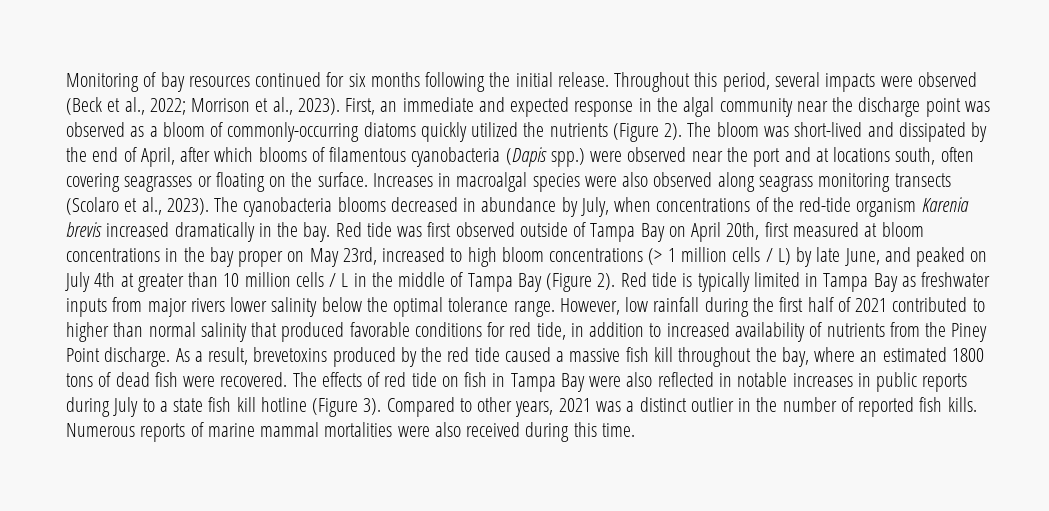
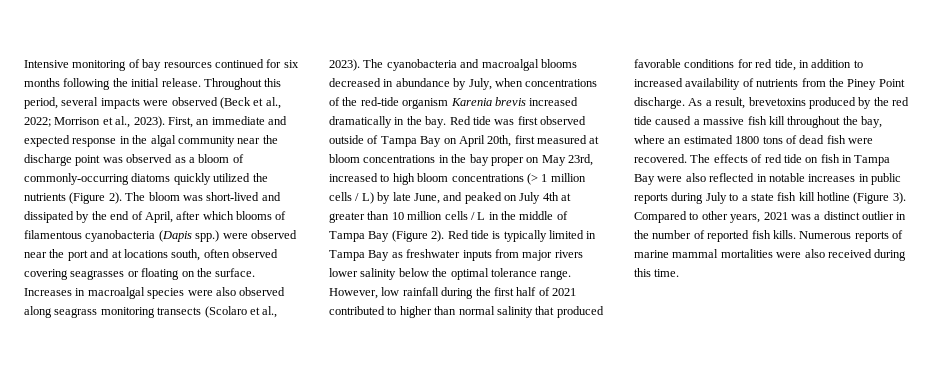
- Monitoring of bay resources continued for six months following the initial release.
+ Intensive monitoring of bay resources continued for six months following the initial release.
- The bloom was short-lived and dissipated by the end of April, after which blooms of filamentous cyanobacteria (Dapis spp.) were observed near the port and at locations south, often covering seagrasses or floating on the surface.
+ The bloom was short-lived and dissipated by the end of April, after which blooms of filamentous cyanobacteria (Dapis spp.) were observed near the port and at locations south, often observed covering seagrasses or floating on the surface.
- The cyanobacteria blooms decreased in abundance by July, when concentrations of the red-tide organism Karenia brevis increased dramatically in the bay.
+ The cyanobacteria and macroalgal blooms decreased in abundance by July, when concentrations of the red-tide organism Karenia brevis increased dramatically in the bay.

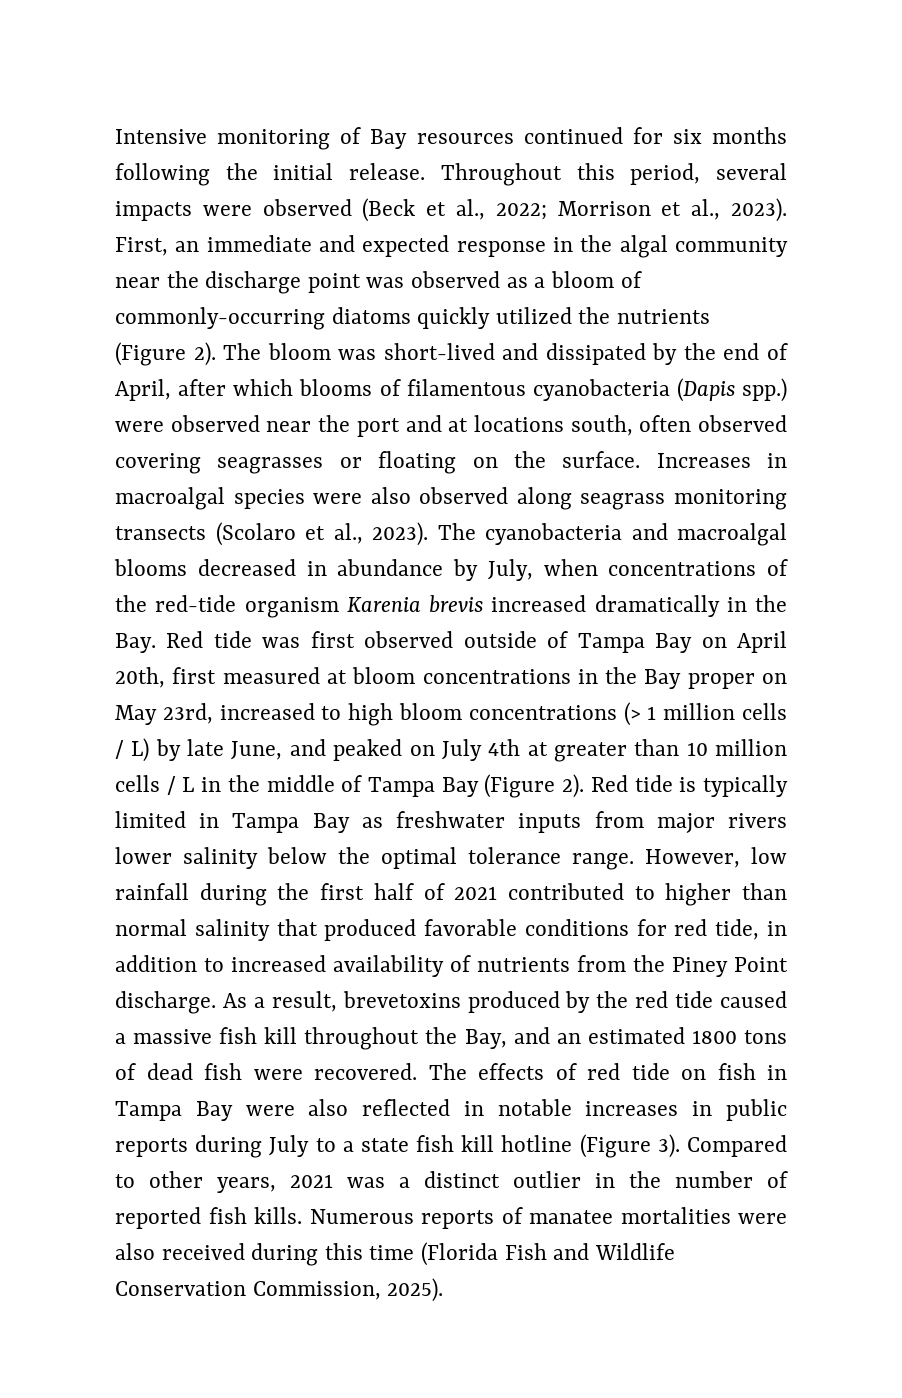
- Intensive monitoring of bay resources continued for six months following the initial release.
+ Intensive monitoring of Bay resources continued for six months following the initial release.
- The cyanobacteria and macroalgal blooms decreased in abundance by July, when concentrations of the red-tide organism Karenia brevis increased dramatically in the bay. Red tide was first observed outside of Tampa Bay on April 20th, first measured at bloom concentrations in the bay proper on May 23rd, increased to high bloom concentrations (> 1 million cells / L) by late June, and peaked on July 4th at greater than 10 million cells / L in the middle of Tampa Bay (Figure 2).
+ The cyanobacteria and macroalgal blooms decreased in abundance by July, when concentrations of the red-tide organism Karenia brevis increased dramatically in the Bay. Red tide was first observed outside of Tampa Bay on April 20th, first measured at bloom concentrations in the Bay proper on May 23rd, increased to high bloom concentrations (> 1 million cells / L) by late June, and peaked on July 4th at greater than 10 million cells / L in the middle of Tampa Bay (Figure 2).
- As a result, brevetoxins produced by the red tide caused a massive fish kill throughout the bay, where an estimated 1800 tons of dead fish were recovered.
+ As a result, brevetoxins produced by the red tide caused a massive fish kill throughout the Bay, and an estimated 1800 tons of dead fish were recovered.
- Numerous reports of marine mammal mortalities were also received during this time.
+ Numerous reports of manatee mortalities were also received during this time (Florida Fish and Wildlife Conservation Commission, 2025).

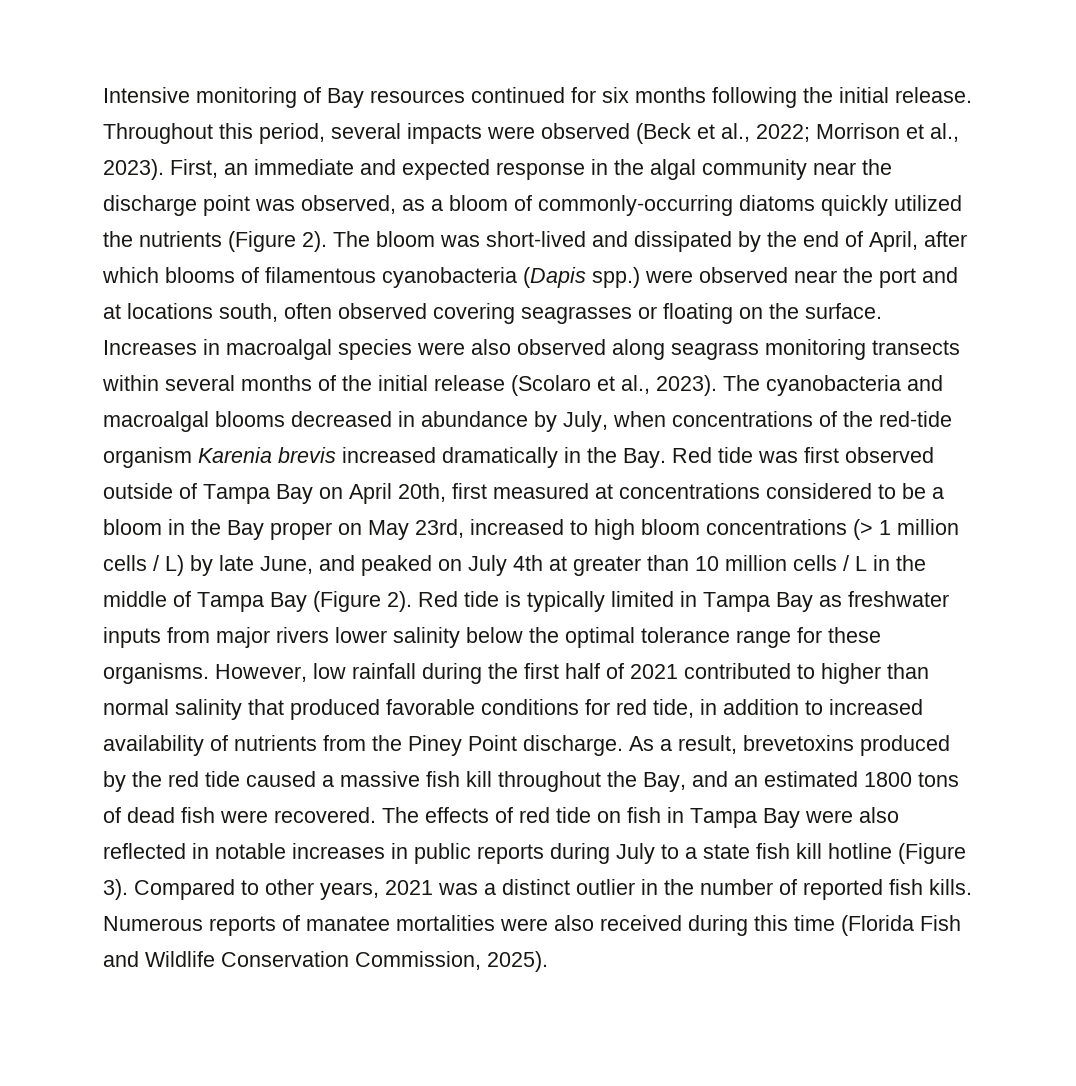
- First, an immediate and expected response in the algal community near the discharge point was observed as a bloom of commonly-occurring diatoms quickly utilized the nutrients (Figure 2).
+ First, an immediate and expected response in the algal community near the discharge point was observed, as a bloom of commonly-occurring diatoms quickly utilized the nutrients (Figure 2).
- Increases in macroalgal species were also observed along seagrass monitoring transects (Scolaro et al., 2023).
+ Increases in macroalgal species were also observed along seagrass monitoring transects within several months of the initial release (Scolaro et al., 2023).
- The cyanobacteria and macroalgal blooms decreased in abundance by July, when concentrations of the red-tide organism Karenia brevis increased dramatically in the Bay. Red tide was first observed outside of Tampa Bay on April 20th, first measured at bloom concentrations in the Bay proper on May 23rd, increased to high bloom concentrations (> 1 million cells / L) by late June, and peaked on July 4th at greater than 10 million cells / L in the middle of Tampa Bay (Figure 2).
+ The cyanobacteria and macroalgal blooms decreased in abundance by July, when concentrations of the red-tide organism Karenia brevis increased dramatically in the Bay. Red tide was first observed outside of Tampa Bay on April 20th, first measured at concentrations considered to be a bloom in the Bay proper on May 23rd, increased to high bloom concentrations (> 1 million cells / L) by late June, and peaked on July 4th at greater than 10 million cells / L in the middle of Tampa Bay (Figure 2).
- Red tide is typically limited in Tampa Bay as freshwater inputs from major rivers lower salinity below the optimal tolerance range.
+ Red tide is typically limited in Tampa Bay as freshwater inputs from major rivers lower salinity below the optimal tolerance range for these organisms.

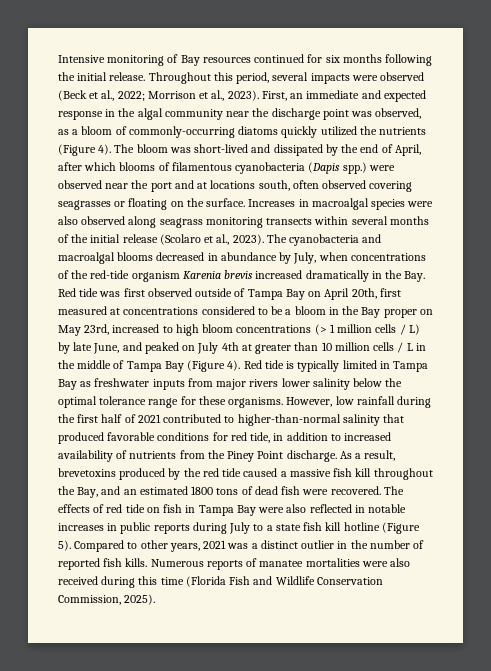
- First, an immediate and expected response in the algal community near the discharge point was observed, as a bloom of commonly-occurring diatoms quickly utilized the nutrients (Figure 2).
+ First, an immediate and expected response in the algal community near the discharge point was observed, as a bloom of commonly-occurring diatoms quickly utilized the nutrients (Figure 4).
- The cyanobacteria and macroalgal blooms decreased in abundance by July, when concentrations of the red-tide organism Karenia brevis increased dramatically in the Bay. Red tide was first observed outside of Tampa Bay on April 20th, first measured at concentrations considered to be a bloom in the Bay proper on May 23rd, increased to high bloom concentrations (> 1 million cells / L) by late June, and peaked on July 4th at greater than 10 million cells / L in the middle of Tampa Bay (Figure 2).
+ The cyanobacteria and macroalgal blooms decreased in abundance by July, when concentrations of the red-tide organism Karenia brevis increased dramatically in the Bay. Red tide was first observed outside of Tampa Bay on April 20th, first measured at concentrations considered to be a bloom in the Bay proper on May 23rd, increased to high bloom concentrations (> 1 million cells / L) by late June, and peaked on July 4th at greater than 10 million cells / L in the middle of Tampa Bay (Figure 4).
- However, low rainfall during the first half of 2021 contributed to higher than normal salinity that produced favorable conditions for red tide, in addition to increased availability of nutrients from the Piney Point discharge.
+ However, low rainfall during the first half of 2021 contributed to higher-than-normal salinity that produced favorable conditions for red tide, in addition to increased availability of nutrients from the Piney Point discharge.
- The effects of red tide on fish in Tampa Bay were also reflected in notable increases in public reports during July to a state fish kill hotline (Figure 3).
+ The effects of red tide on fish in Tampa Bay were also reflected in notable increases in public reports during July to a state fish kill hotline (Figure 5).

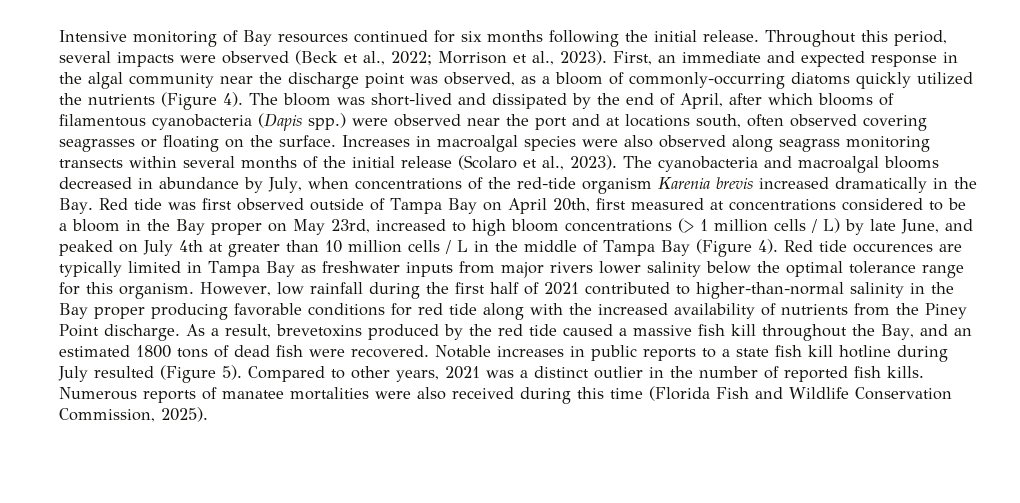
- Red tide is typically limited in Tampa Bay as freshwater inputs from major rivers lower salinity below the optimal tolerance range for these organisms.
+ Red tide occurences are typically limited in Tampa Bay as freshwater inputs from major rivers lower salinity below the optimal tolerance range for this organism.
- However, low rainfall during the first half of 2021 contributed to higher-than-normal salinity that produced favorable conditions for red tide, in addition to increased availability of nutrients from the Piney Point discharge.
+ However, low rainfall during the first half of 2021 contributed to higher-than-normal salinity in the Bay proper producing favorable conditions for red tide along with the increased availability of nutrients from the Piney Point discharge.
- The effects of red tide on fish in Tampa Bay were also reflected in notable increases in public reports during July to a state fish kill hotline (Figure 5).
+ Notable increases in public reports to a state fish kill hotline during July resulted (Figure 5).

